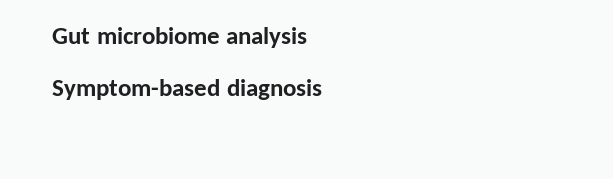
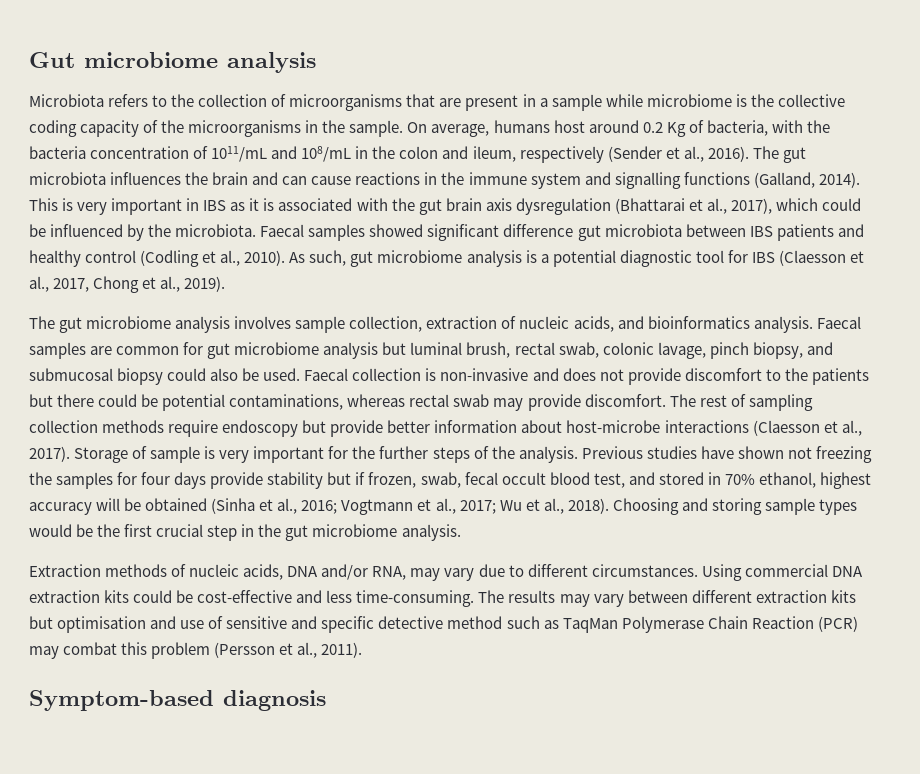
+ Microbiota refers to the collection of microorganisms that are present in a sample while microbiome is the collective coding capacity of the microorganisms in the sample. On average, humans host around 0.2 Kg of bacteria, with the bacteria concentration of 1011/mL and 108/mL in the colon and ileum, respectively (Sender et al., 2016). The gut microbiota influences the brain and can cause reactions in the immune system and signalling functions (Galland, 2014). This is very important in IBS as it is associated with the gut brain axis dysregulation (Bhattarai et al., 2017), which could be influenced by the microbiota. Faecal samples showed significant difference gut microbiota between IBS patients and healthy control (Codling et al., 2010). As such, gut microbiome analysis is a potential diagnostic tool for IBS (Claesson et al., 2017, Chong et al., 2019).
+ The gut microbiome analysis involves sample collection, extraction of nucleic acids, and bioinformatics analysis. Faecal samples are common for gut microbiome analysis but luminal brush, rectal swab, colonic lavage, pinch biopsy, and submucosal biopsy could also be used. Faecal collection is non-invasive and does not provide discomfort to the patients but there could be potential contaminations, whereas rectal swab may provide discomfort. The rest of sampling collection methods require endoscopy but provide better information about host-microbe interactions (Claesson et al., 2017). Storage of sample is very important for the further steps of the analysis. Previous studies have shown not freezing the samples for four days provide stability but if frozen, swab, fecal occult blood test, and stored in 70% ethanol, highest accuracy will be obtained (Sinha et al., 2016; Vogtmann et al., 2017; Wu et al., 2018). Choosing and storing sample types would be the first crucial step in the gut microbiome analysis.
+ Extraction methods of nucleic acids, DNA and/or RNA, may vary due to different circumstances. Using commercial DNA extraction kits could be cost-effective and less time-consuming. The results may vary between different extraction kits but optimisation and use of sensitive and specific detective method such as TaqMan Polymerase Chain Reaction (PCR) may combat this problem (Persson et al., 2011).

